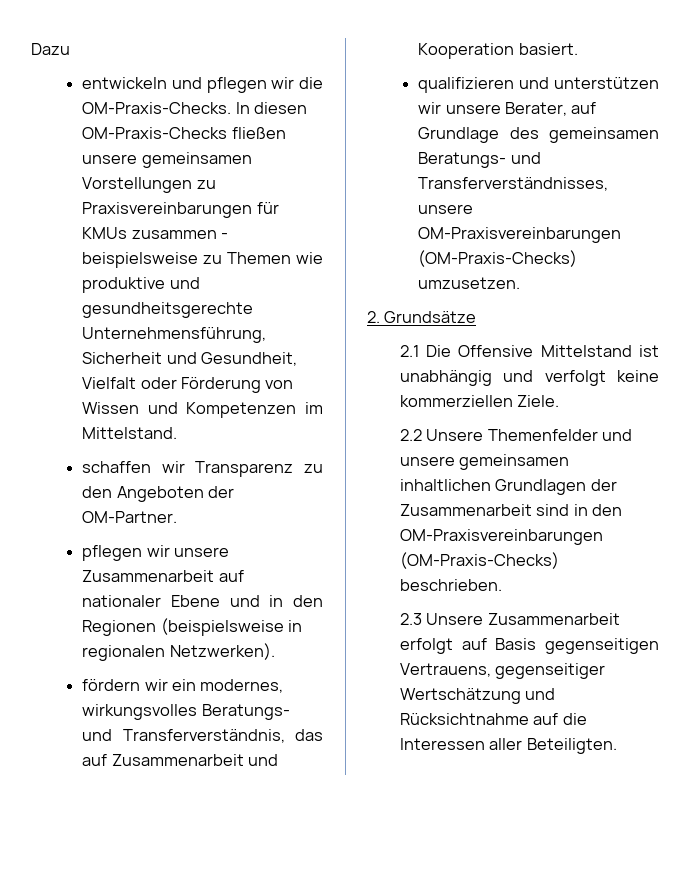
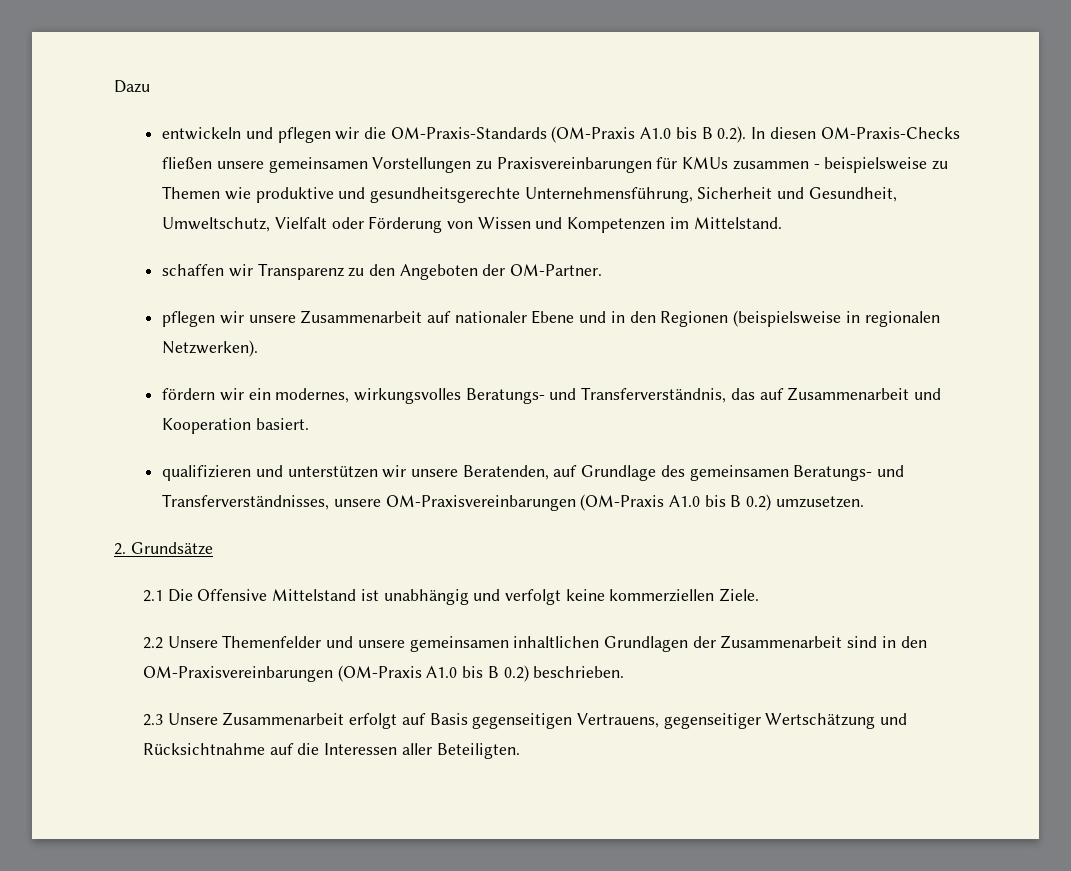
- entwickeln und pflegen wir die OM-Praxis-Checks. In diesen OM-Praxis-Checks fließen unsere gemeinsamen Vorstellungen zu Praxisvereinbarungen für KMUs zusammen - beispielsweise zu Themen wie produktive und gesundheitsgerechte Unternehmensführung, Sicherheit und Gesundheit, Vielfalt oder Förderung von Wissen und Kompetenzen im Mittelstand.
+ entwickeln und pflegen wir die OM-Praxis-Standards (OM-Praxis A1.0 bis B 0.2). In diesen OM-Praxis-Checks fließen unsere gemeinsamen Vorstellungen zu Praxisvereinbarungen für KMUs zusammen - beispielsweise zu Themen wie produktive und gesundheitsgerechte Unternehmensführung, Sicherheit und Gesundheit, Umweltschutz, Vielfalt oder Förderung von Wissen und Kompetenzen im Mittelstand.
- qualifizieren und unterstützen wir unsere Berater, auf Grundlage des gemeinsamen Beratungs- und Transferverständnisses, unsere OM-Praxisvereinbarungen (OM-Praxis-Checks) umzusetzen.
+ qualifizieren und unterstützen wir unsere Beratenden, auf Grundlage des gemeinsamen Beratungs- und Transferverständnisses, unsere OM-Praxisvereinbarungen (OM-Praxis A1.0 bis B 0.2) umzusetzen.
- 2.2 Unsere Themenfelder und unsere gemeinsamen inhaltlichen Grundlagen der Zusammenarbeit sind in den OM-Praxisvereinbarungen (OM-Praxis-Checks) beschrieben.
+ 2.2 Unsere Themenfelder und unsere gemeinsamen inhaltlichen Grundlagen der Zusammenarbeit sind in den OM-Praxisvereinbarungen (OM-Praxis A1.0 bis B 0.2) beschrieben.

